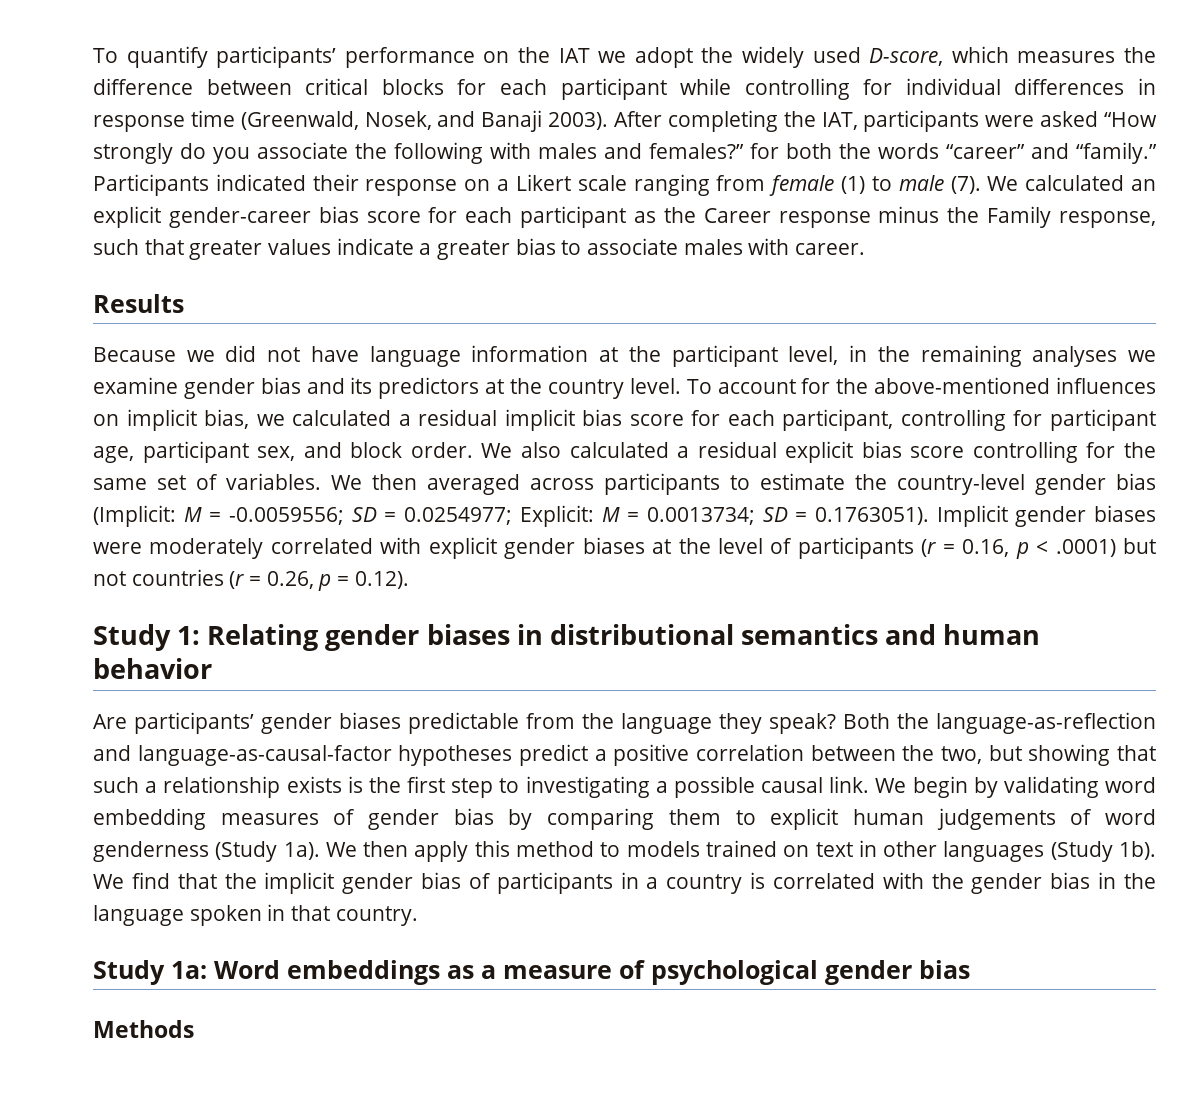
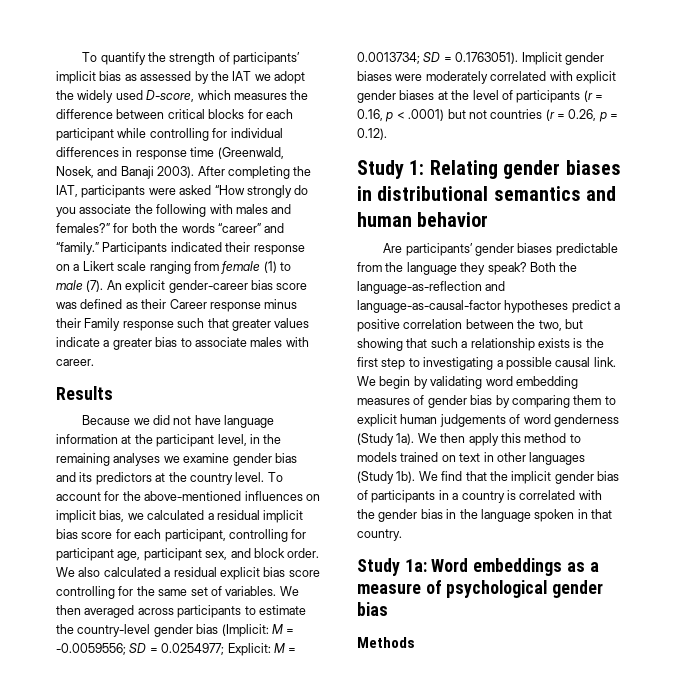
- To quantify participants’ performance on the IAT we adopt the widely used D-score, which measures the difference between critical blocks for each participant while controlling for individual differences in response time (Greenwald, Nosek, and Banaji 2003).
+ To quantify the strength of participants’ implicit bias as assessed by the IAT we adopt the widely used D-score, which measures the difference between critical blocks for each participant while controlling for individual differences in response time (Greenwald, Nosek, and Banaji 2003).
- We calculated an explicit gender-career bias score for each participant as the Career response minus the Family response, such that greater values indicate a greater bias to associate males with career.
+ An explicit gender-career bias score was defined as their Career response minus their Family response such that greater values indicate a greater bias to associate males with career.

